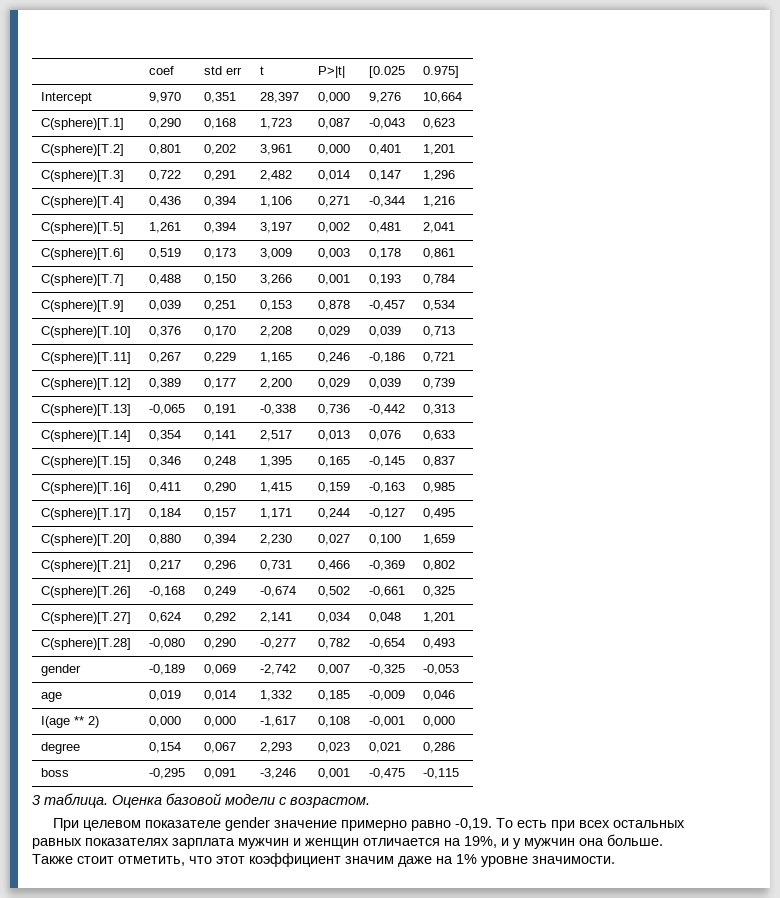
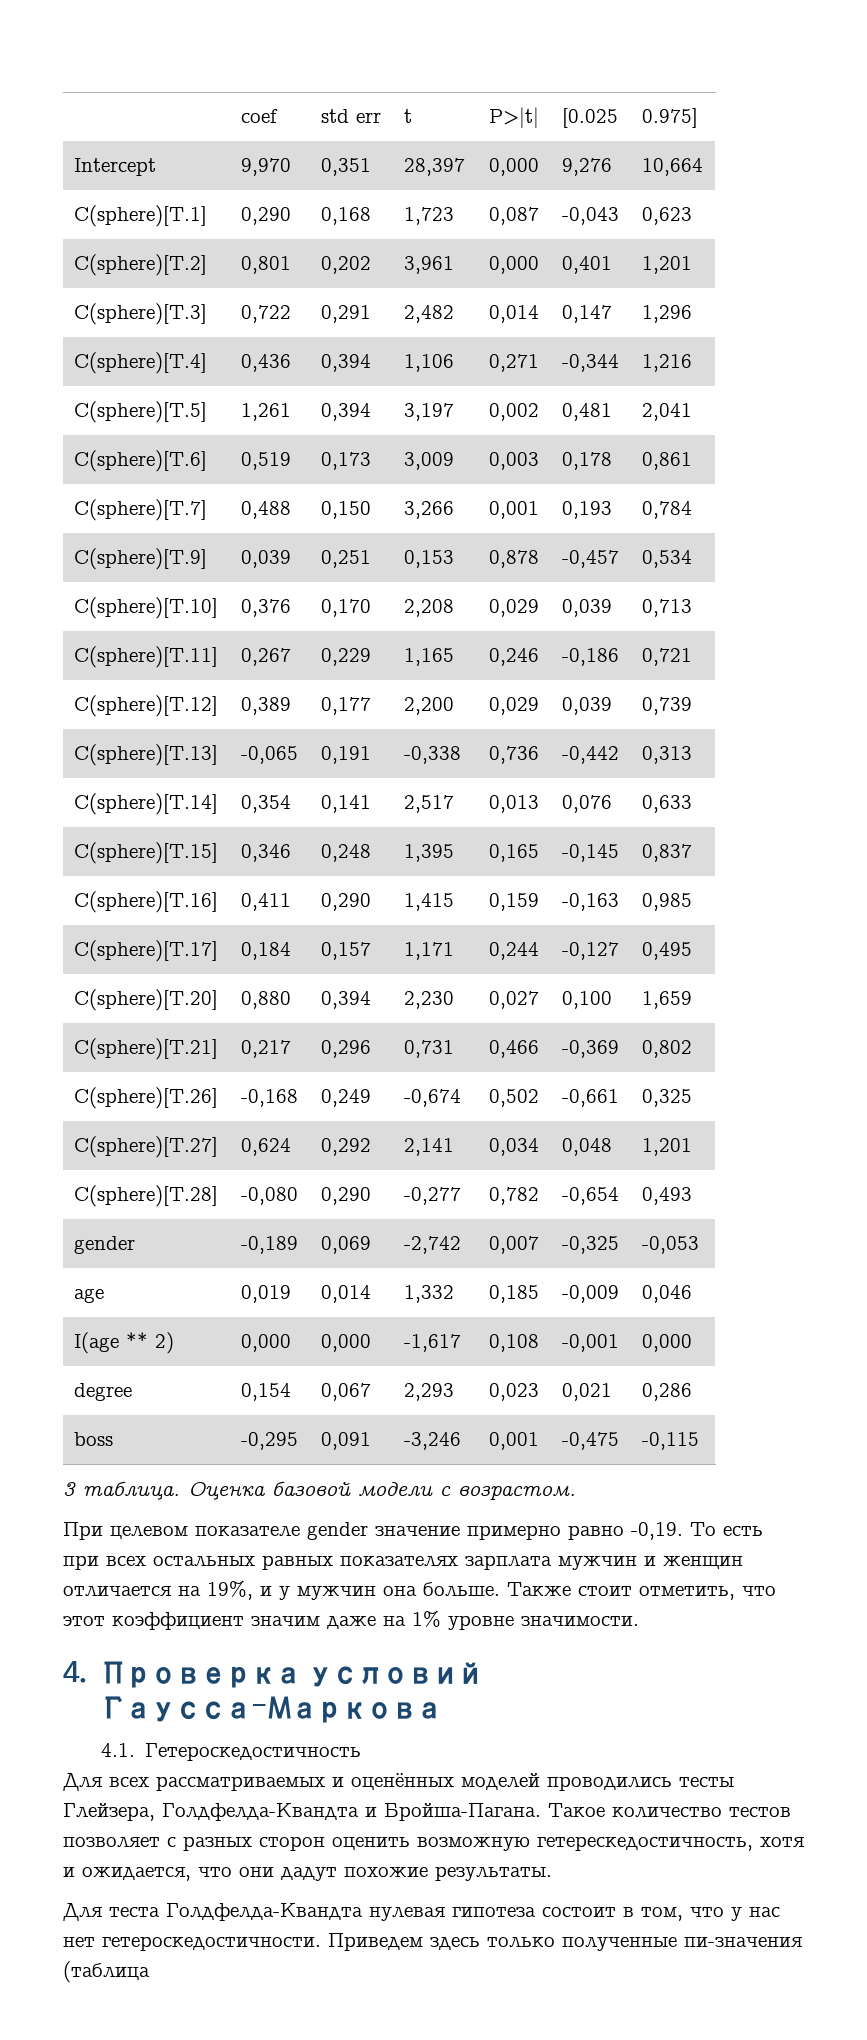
+ 4. Проверка условий Гаусса-Маркова
+ 4.1. Гетероскедостичность
+ Для всех рассматриваемых и оценённых моделей проводились тесты Глейзера, Голдфелда-Квандта и Бройша-Пагана. Такое количество тестов позволяет с разных сторон оценить возможную гетерескедостичность, хотя и ожидается, что они дадут похожие результаты.
+ Для теста Голдфелда-Квандта нулевая гипотеза состоит в том, что у нас нет гетероскедостичности. Приведем здесь только полученные пи-значения (таблица

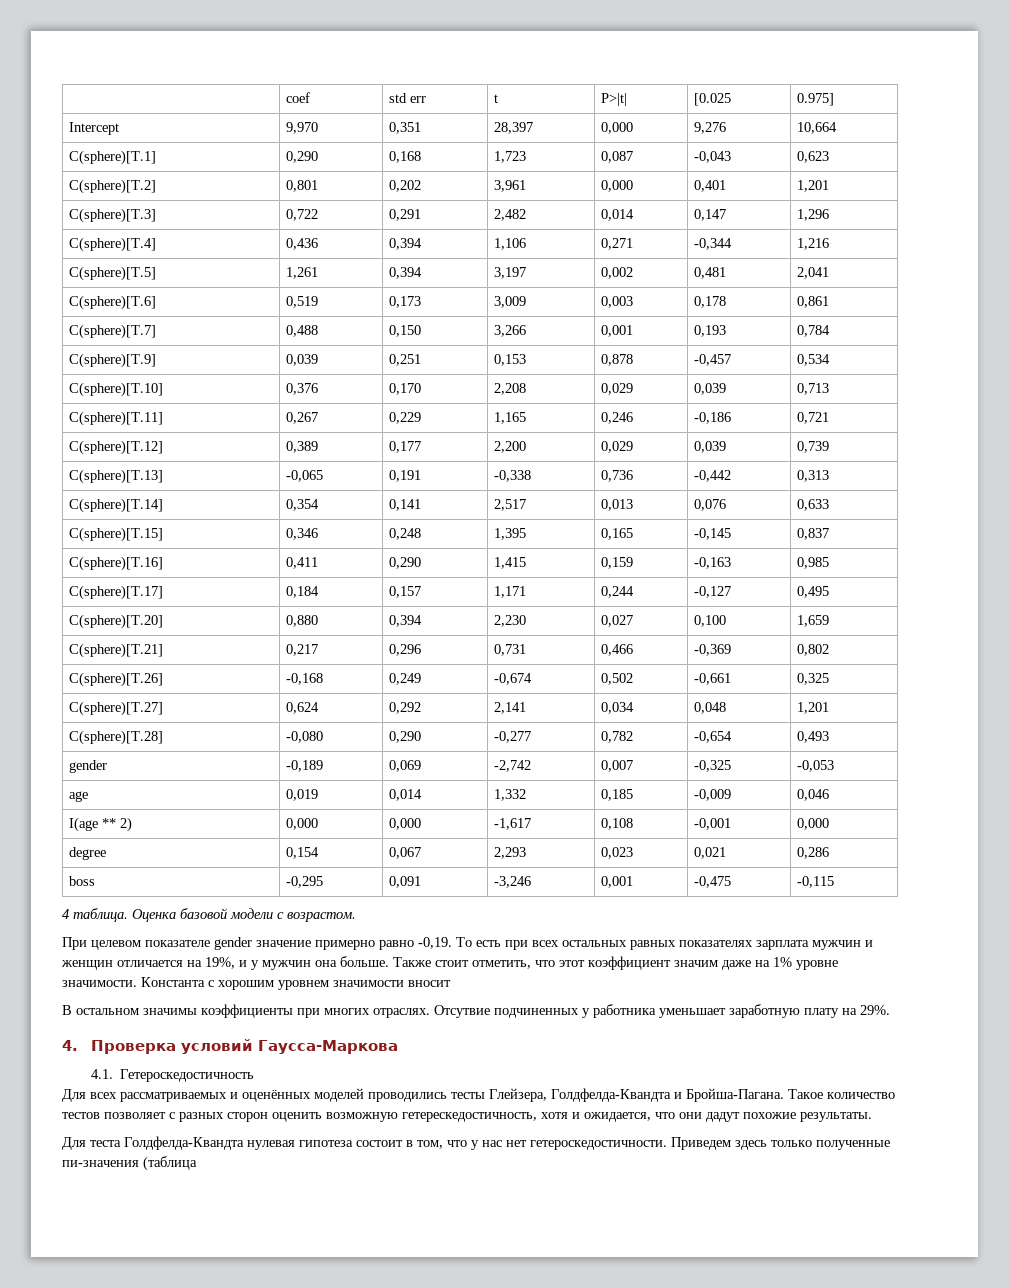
- 3 таблица.
+ 4 таблица.
+ Константа с хорошим уровнем значимости вносит
+ В остальном значимы коэффициенты при многих отраслях. Отсутвие подчиненных у работника уменьшает заработную плату на 29%.

